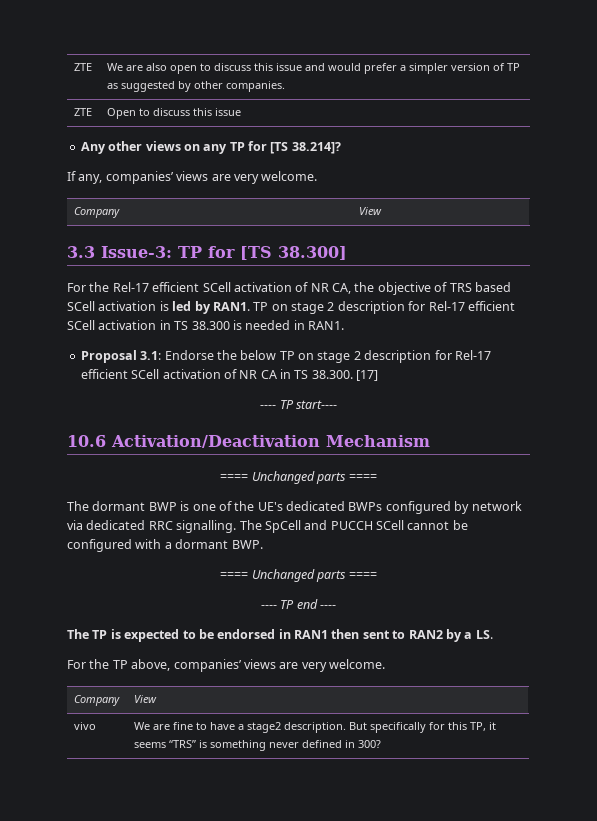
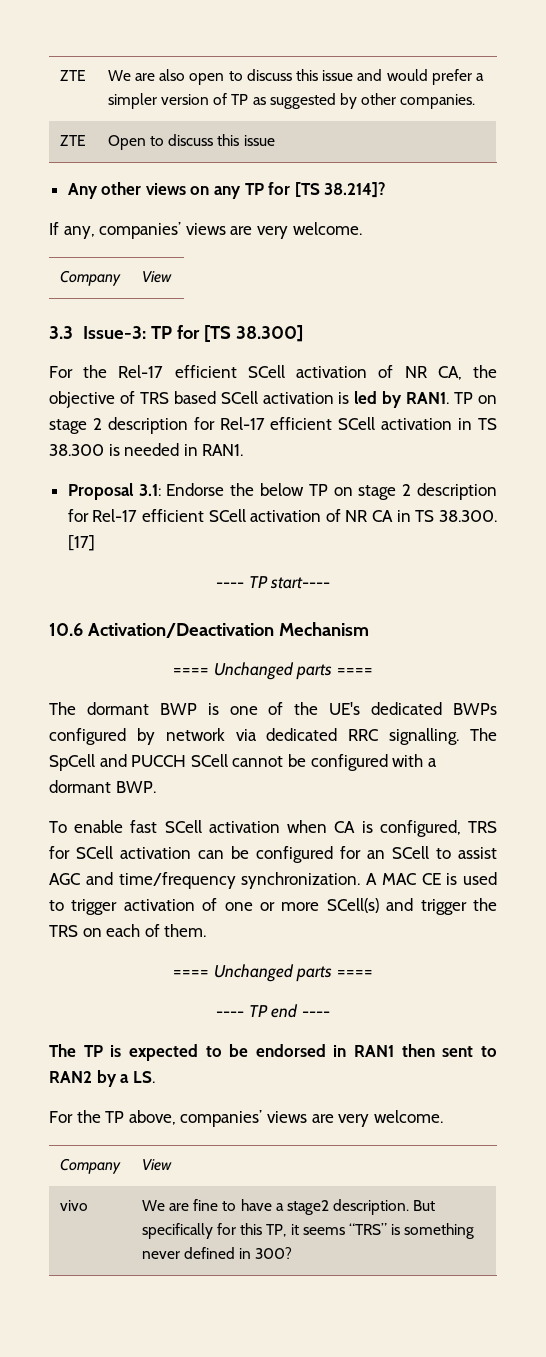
+ To enable fast SCell activation when CA is configured, TRS for SCell activation can be configured for an SCell to assist AGC and time/frequency synchronization. A MAC CE is used to trigger activation of one or more SCell(s) and trigger the TRS on each of them.

